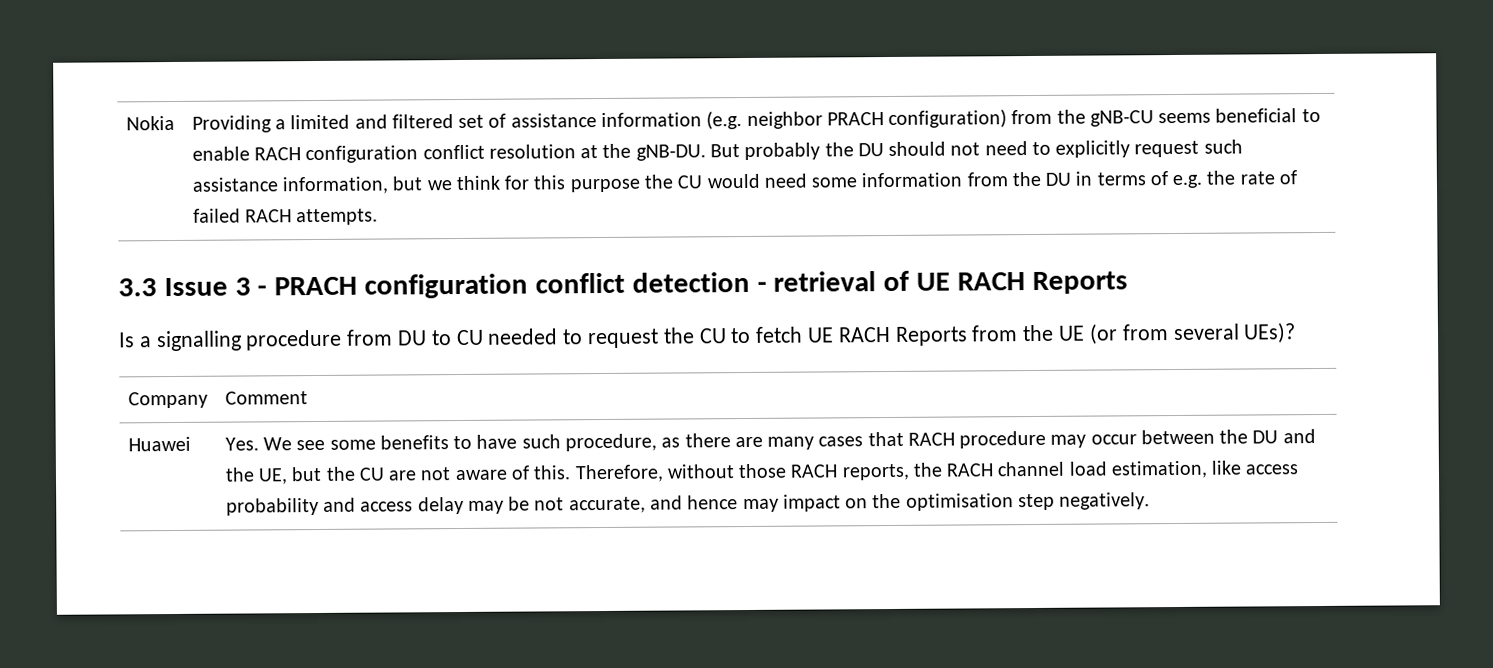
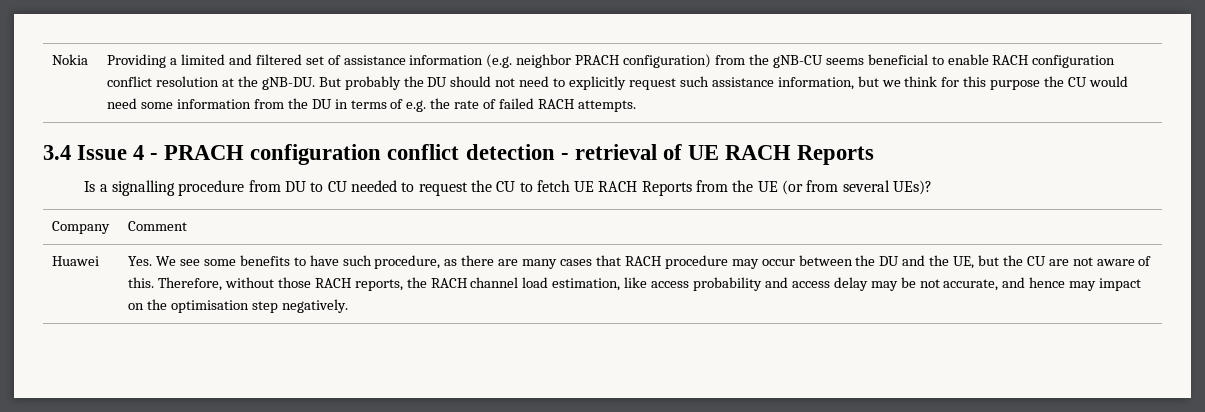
- 3.3 Issue 3 - PRACH configuration conflict detection - retrieval of UE RACH Reports
+ 3.4 Issue 4 - PRACH configuration conflict detection - retrieval of UE RACH Reports

